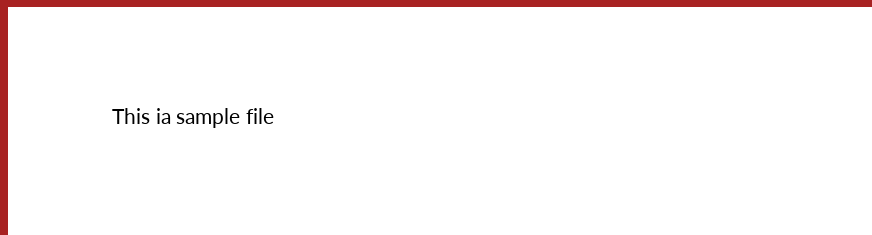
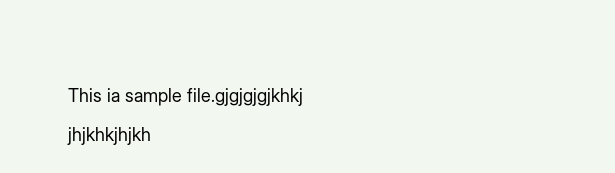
- This ia sample file
+ This ia sample file.gjgjgjgjkhkj
+ jhjkhkjhjkh

